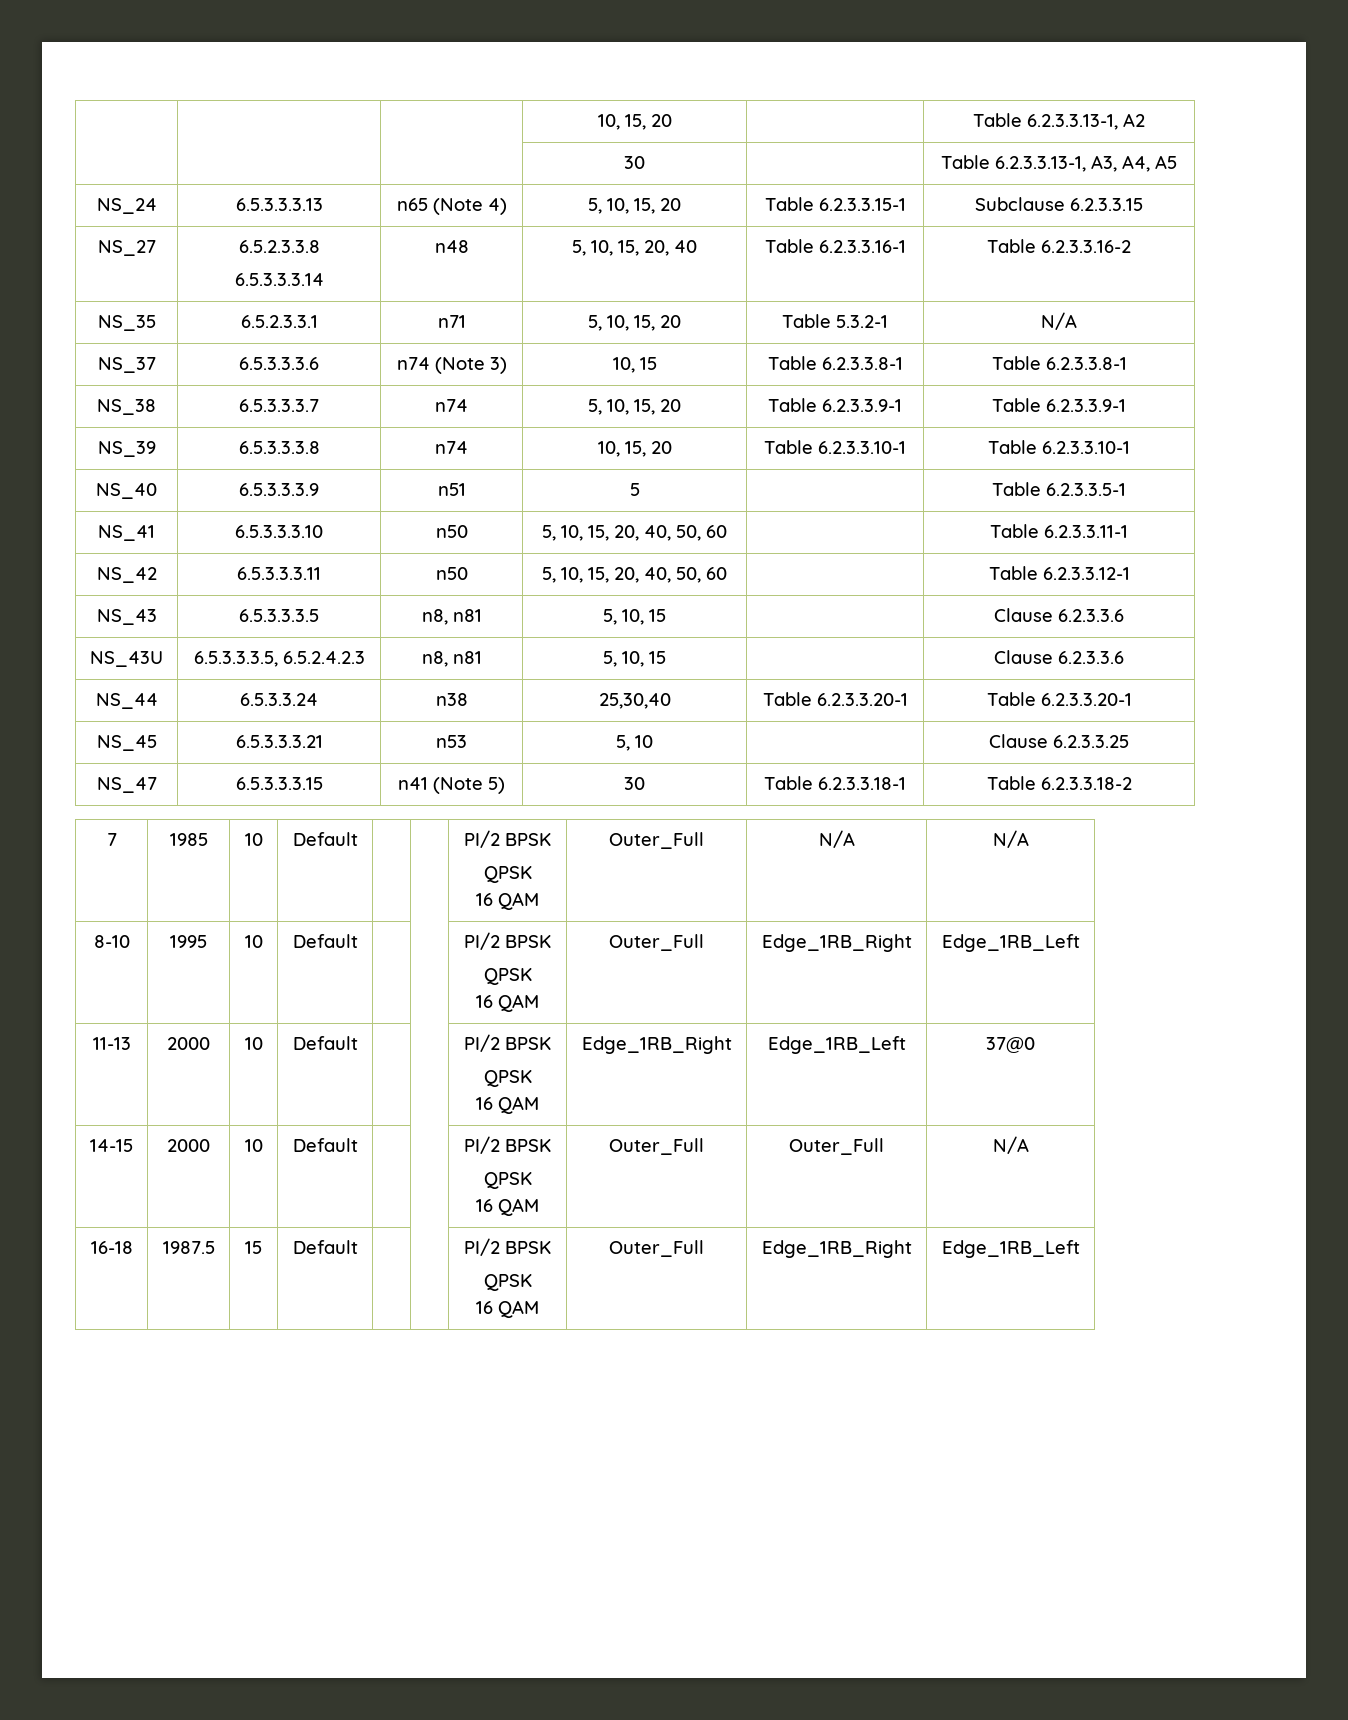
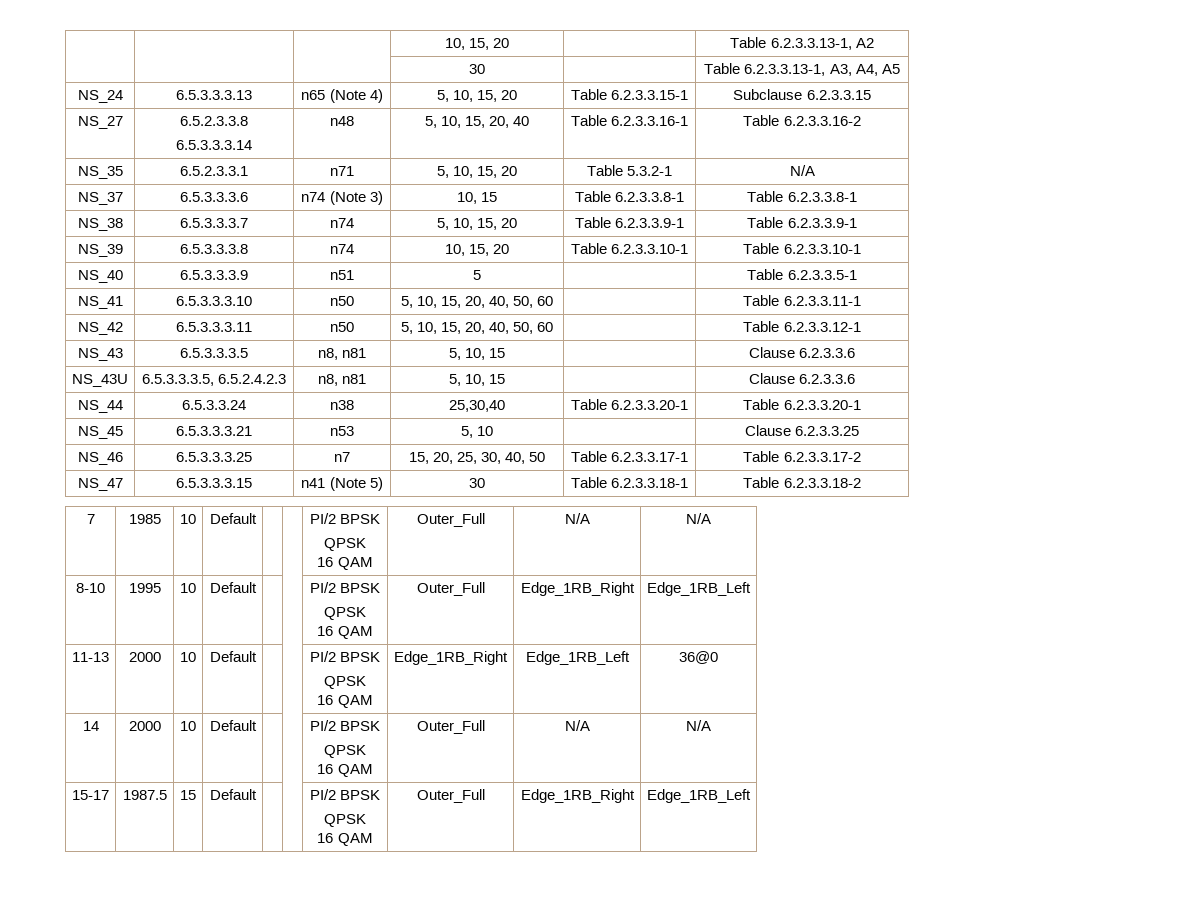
+ NS_46 | 6.5.3.3.3.25 | n7 | 15, 20, 25, 30, 40, 50 | Table 6.2.3.3.17-1 | Table 6.2.3.3.17-2
  11-13 | 2000 | 10 | Default | | | PI/2 BPSK
  QPSK
- 16 QAM | Edge_1RB_Right | Edge_1RB_Left | 37@0
- 14-15 | 2000 | 10 | Default | | | PI/2 BPSK
+ 16 QAM | Edge_1RB_Right | Edge_1RB_Left | 36@0
+ 14 | 2000 | 10 | Default | | | PI/2 BPSK
  QPSK
- 16 QAM | Outer_Full | Outer_Full | N/A
- 16-18 | 1987.5 | 15 | Default | | | PI/2 BPSK
+ 16 QAM | Outer_Full | N/A | N/A
+ 15-17 | 1987.5 | 15 | Default | | | PI/2 BPSK

